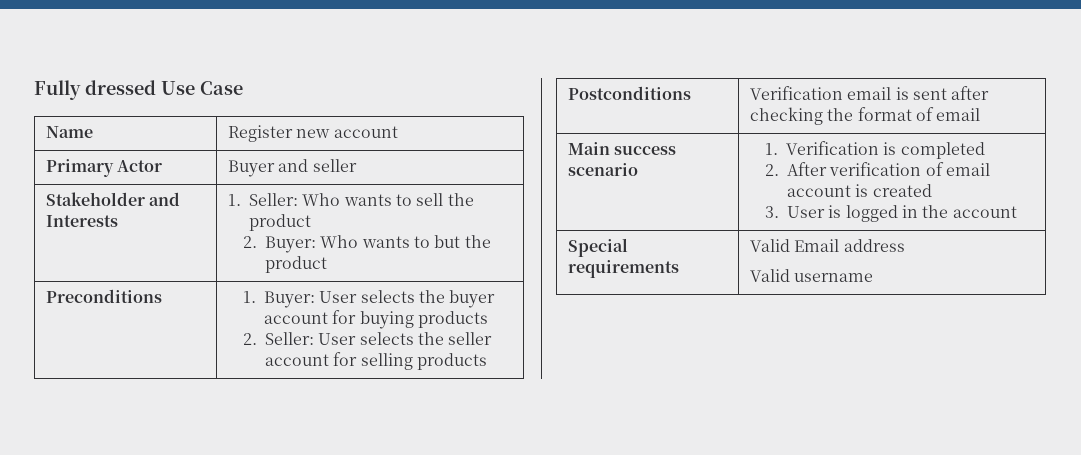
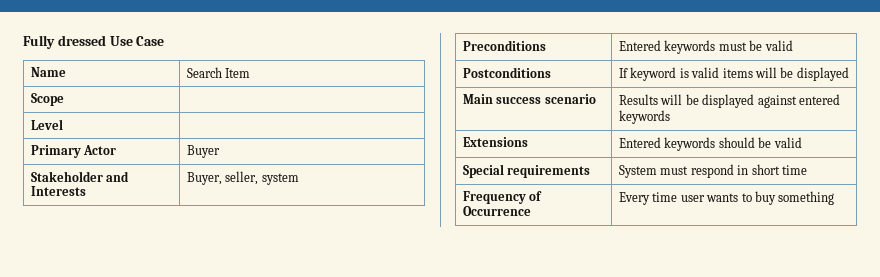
- Name | Register new account
+ Name | Search Item
+ Scope |
+ Level |
- Primary Actor | Buyer and seller
+ Primary Actor | Buyer
- Stakeholder and Interests | 1. Seller: Who wants to sell the product
- 2. Buyer: Who wants to but the product
- Preconditions | 1. Buyer: User selects the buyer account for buying products
- 2. Seller: User selects the seller account for selling products
- Postconditions | Verification email is sent after checking the format of email
- Main success scenario | 1. Verification is completed
- 2. After verification of email account is created
- 3. User is logged in the account
- Special requirements | Valid Email address
- Valid username
+ Stakeholder and Interests | Buyer, seller, system
+ Preconditions | Entered keywords must be valid
+ Postconditions | If keyword is valid items will be displayed
+ Main success scenario | Results will be displayed against entered keywords
+ Extensions | Entered keywords should be valid
+ Special requirements | System must respond in short time
+ Frequency of Occurrence | Every time user wants to buy something

